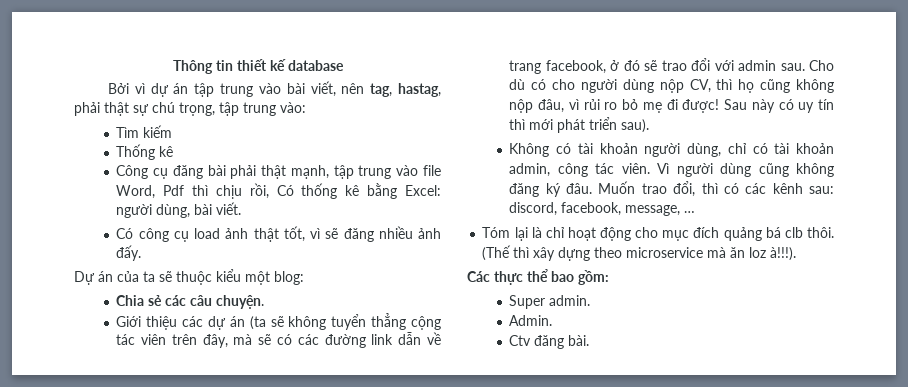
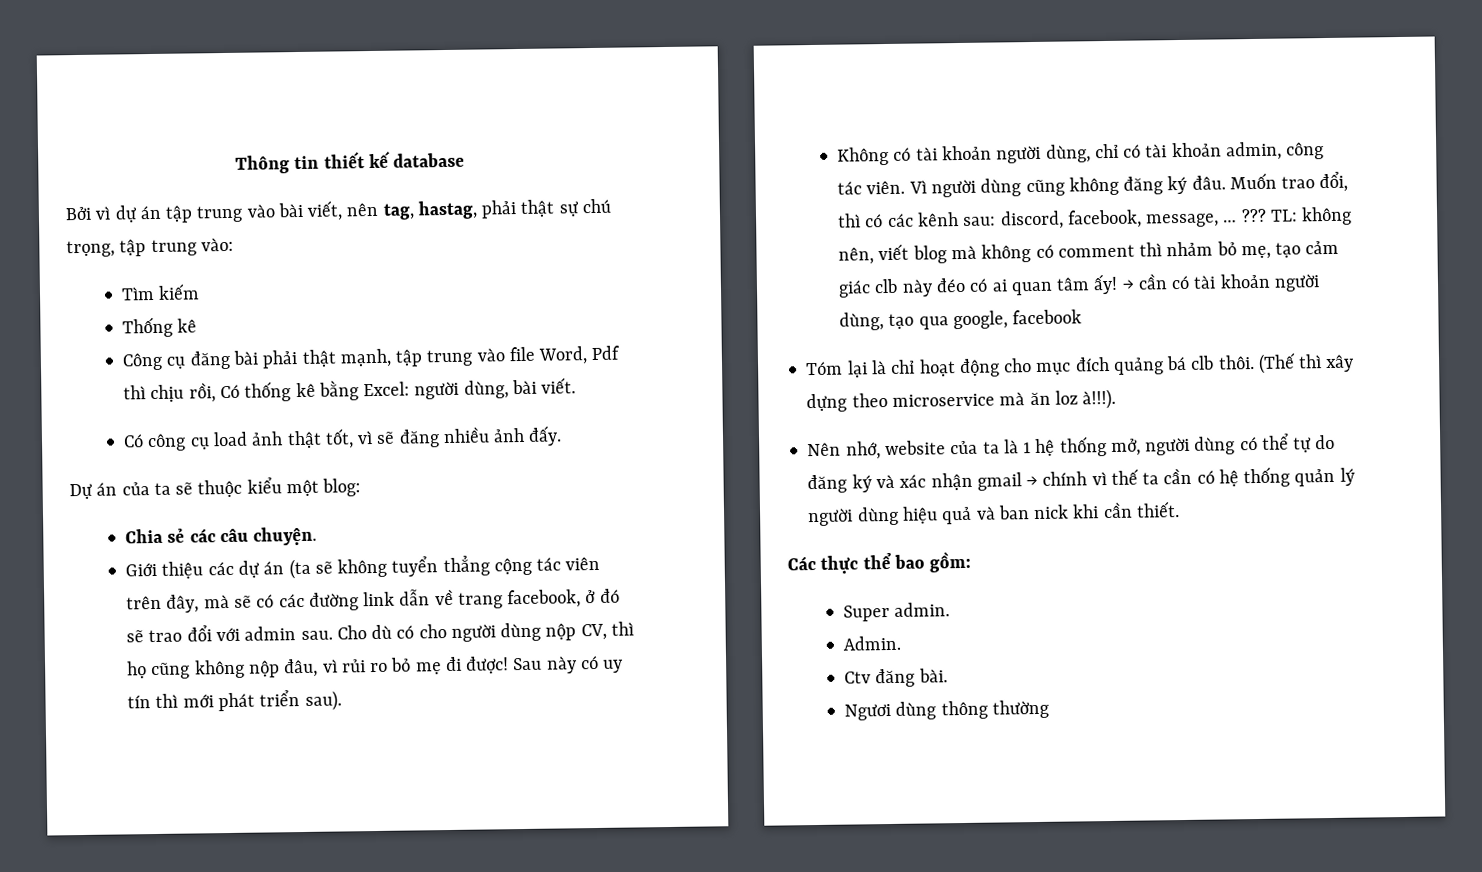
+ ??? TL: không nên, viết blog mà không có comment thì nhảm bỏ mẹ, tạo cảm giác clb này đéo có ai quan tâm ấy! → cần có tài khoản người dùng, tạo qua google, facebook
+ Nên nhớ, website của ta là 1 hệ thống mở, người dùng có thể tự do đăng ký và xác nhận gmail → chính vì thế ta cần có hệ thống quản lý người dùng hiệu quả và ban nick khi cần thiết.
+ Ngươi dùng thông thường

